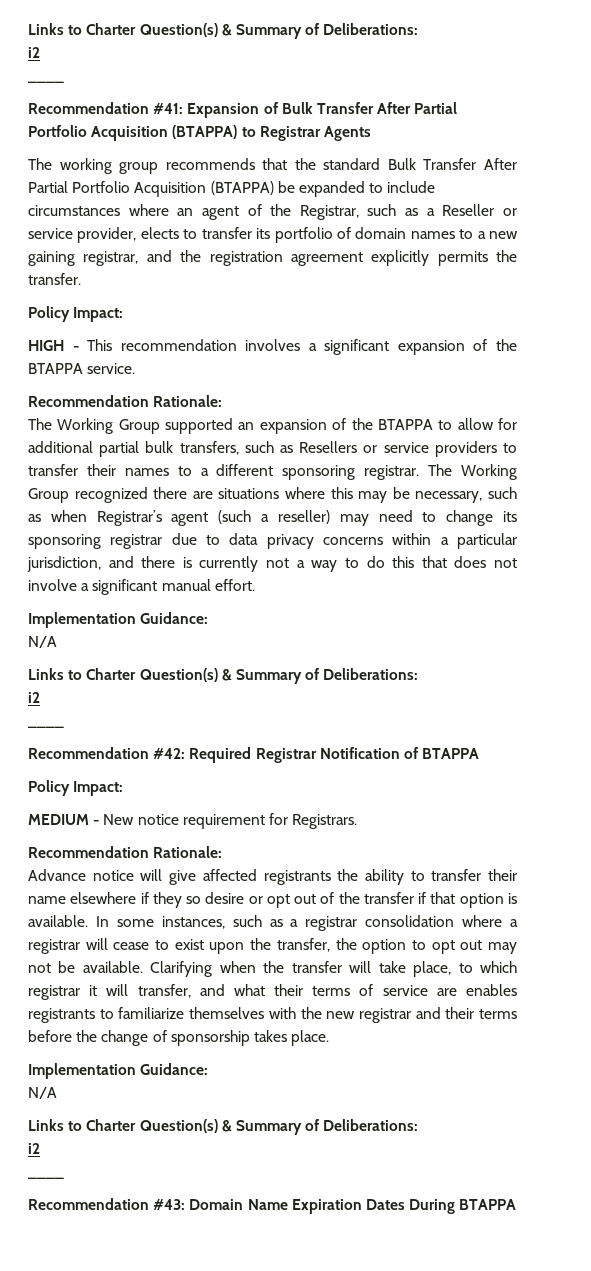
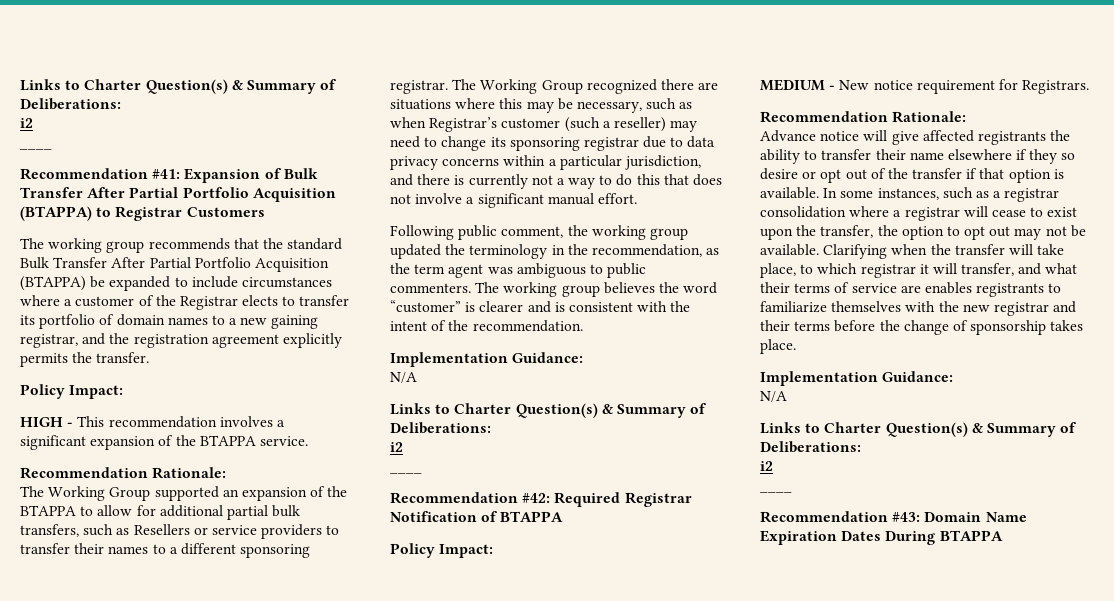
- Recommendation #41: Expansion of Bulk Transfer After Partial Portfolio Acquisition (BTAPPA) to Registrar Agents
+ Recommendation #41: Expansion of Bulk Transfer After Partial Portfolio Acquisition (BTAPPA) to Registrar Customers
- The working group recommends that the standard Bulk Transfer After Partial Portfolio Acquisition (BTAPPA) be expanded to include circumstances where an agent of the Registrar, such as a Reseller or service provider, elects to transfer its portfolio of domain names to a new gaining registrar, and the registration agreement explicitly permits the transfer.
+ The working group recommends that the standard Bulk Transfer After Partial Portfolio Acquisition (BTAPPA) be expanded to include circumstances where a customer of the Registrar elects to transfer its portfolio of domain names to a new gaining registrar, and the registration agreement explicitly permits the transfer.
- The Working Group recognized there are situations where this may be necessary, such as when Registrar’s agent (such a reseller) may need to change its sponsoring registrar due to data privacy concerns within a particular jurisdiction, and there is currently not a way to do this that does not involve a significant manual effort.
+ The Working Group recognized there are situations where this may be necessary, such as when Registrar’s customer (such a reseller) may need to change its sponsoring registrar due to data privacy concerns within a particular jurisdiction, and there is currently not a way to do this that does not involve a significant manual effort.
+ Following public comment, the working group updated the terminology in the recommendation, as the term agent was ambiguous to public commenters. The working group believes the word “customer” is clearer and is consistent with the intent of the recommendation.

